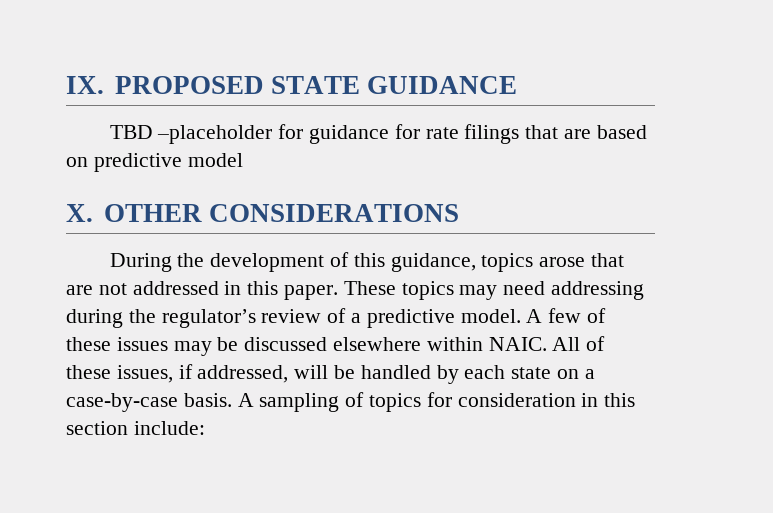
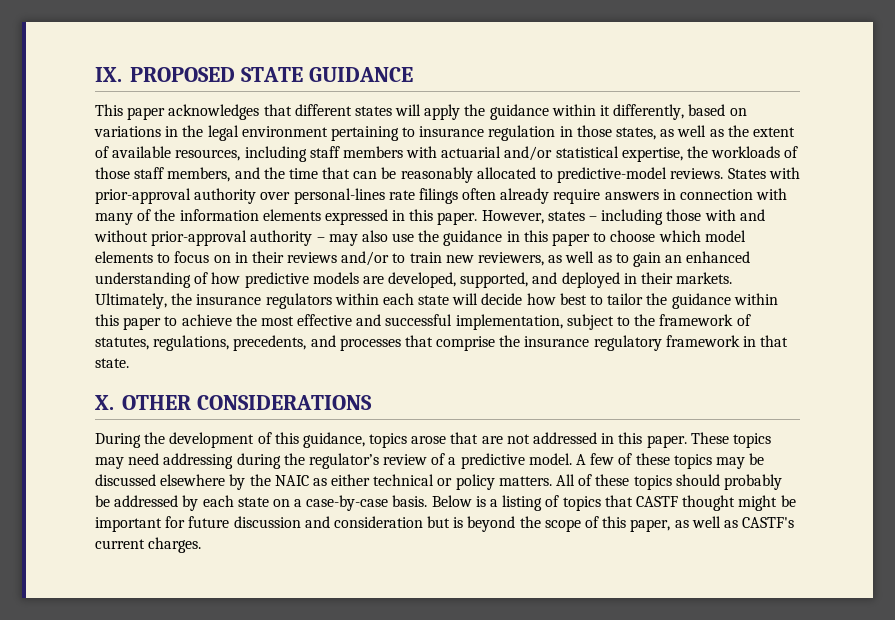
- TBD –placeholder for guidance for rate filings that are based on predictive model
+ This paper acknowledges that different states will apply the guidance within it differently, based on variations in the legal environment pertaining to insurance regulation in those states, as well as the extent of available resources, including staff members with actuarial and/or statistical expertise, the workloads of those staff members, and the time that can be reasonably allocated to predictive-model reviews. States with prior-approval authority over personal-lines rate filings often already require answers in connection with many of the information elements expressed in this paper. However, states – including those with and without prior-approval authority – may also use the guidance in this paper to choose which model elements to focus on in their reviews and/or to train new reviewers, as well as to gain an enhanced understanding of how predictive models are developed, supported, and deployed in their markets. Ultimately, the insurance regulators within each state will decide how best to tailor the guidance within this paper to achieve the most effective and successful implementation, subject to the framework of statutes, regulations, precedents, and processes that comprise the insurance regulatory framework in that state.
- A few of these issues may be discussed elsewhere within NAIC. All of these issues, if addressed, will be handled by each state on a case-by-case basis.
+ A few of these topics may be discussed elsewhere by the NAIC as either technical or policy matters. All of these topics should probably be addressed by each state on a case-by-case basis.
- A sampling of topics for consideration in this section include:
+ Below is a listing of topics that CASTF thought might be important for future discussion and consideration but is beyond the scope of this paper, as well as CASTF's current charges.

